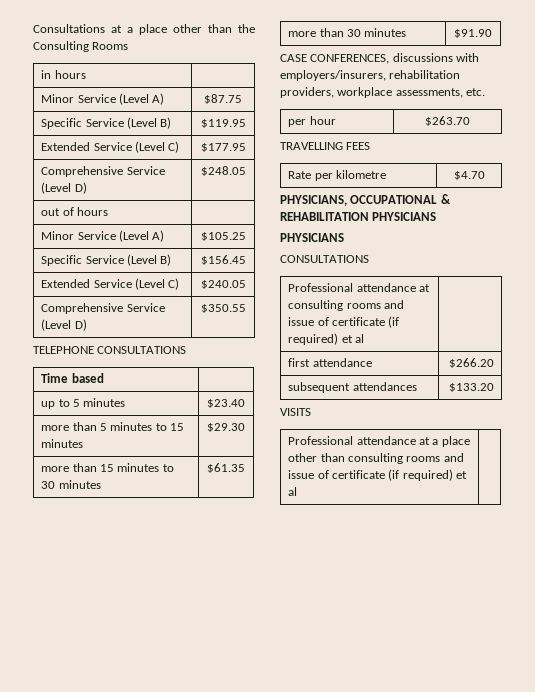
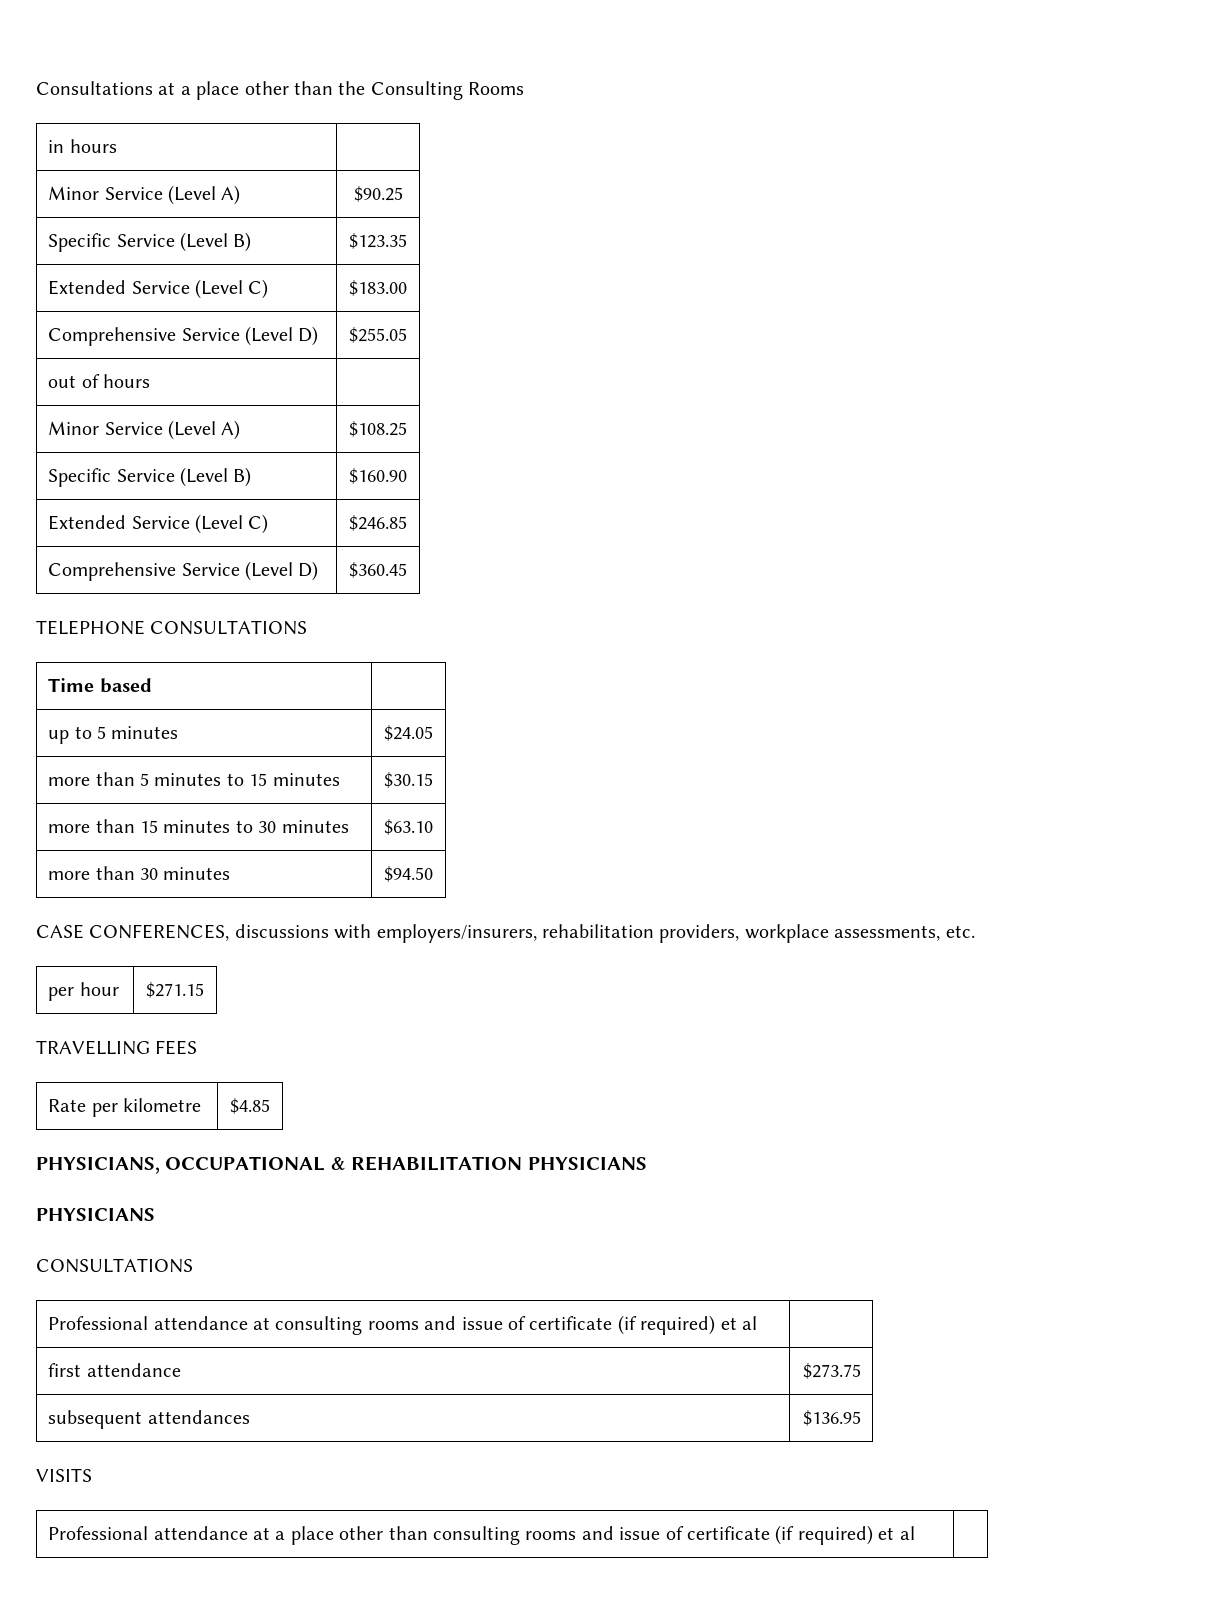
- Minor Service (Level A) | $87.75
- Specific Service (Level B) | $119.95
- Extended Service (Level C) | $177.95
- Comprehensive Service (Level D) | $248.05
+ Minor Service (Level A) | $90.25
+ Specific Service (Level B) | $123.35
+ Extended Service (Level C) | $183.00
+ Comprehensive Service (Level D) | $255.05
- Minor Service (Level A) | $105.25
- Specific Service (Level B) | $156.45
- Extended Service (Level C) | $240.05
- Comprehensive Service (Level D) | $350.55
+ Minor Service (Level A) | $108.25
+ Specific Service (Level B) | $160.90
+ Extended Service (Level C) | $246.85
+ Comprehensive Service (Level D) | $360.45
- up to 5 minutes | $23.40
+ up to 5 minutes | $24.05
- more than 5 minutes to 15 minutes | $29.30
+ more than 5 minutes to 15 minutes | $30.15
- more than 15 minutes to 30 minutes | $61.35
+ more than 15 minutes to 30 minutes | $63.10
- more than 30 minutes | $91.90
+ more than 30 minutes | $94.50
- per hour | $263.70
+ per hour | $271.15
- Rate per kilometre | $4.70
+ Rate per kilometre | $4.85
- first attendance | $266.20
+ first attendance | $273.75
- subsequent attendances | $133.20
+ subsequent attendances | $136.95

